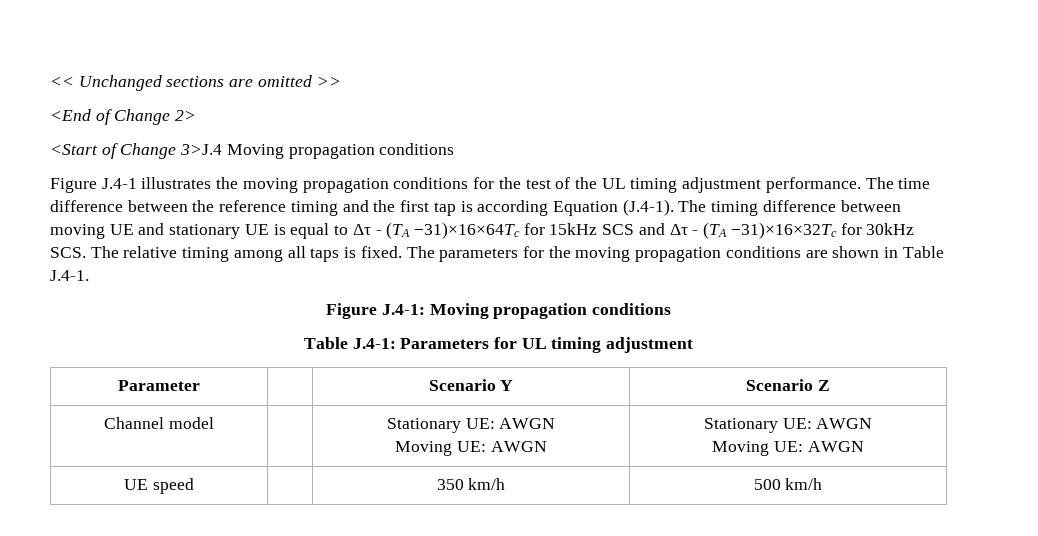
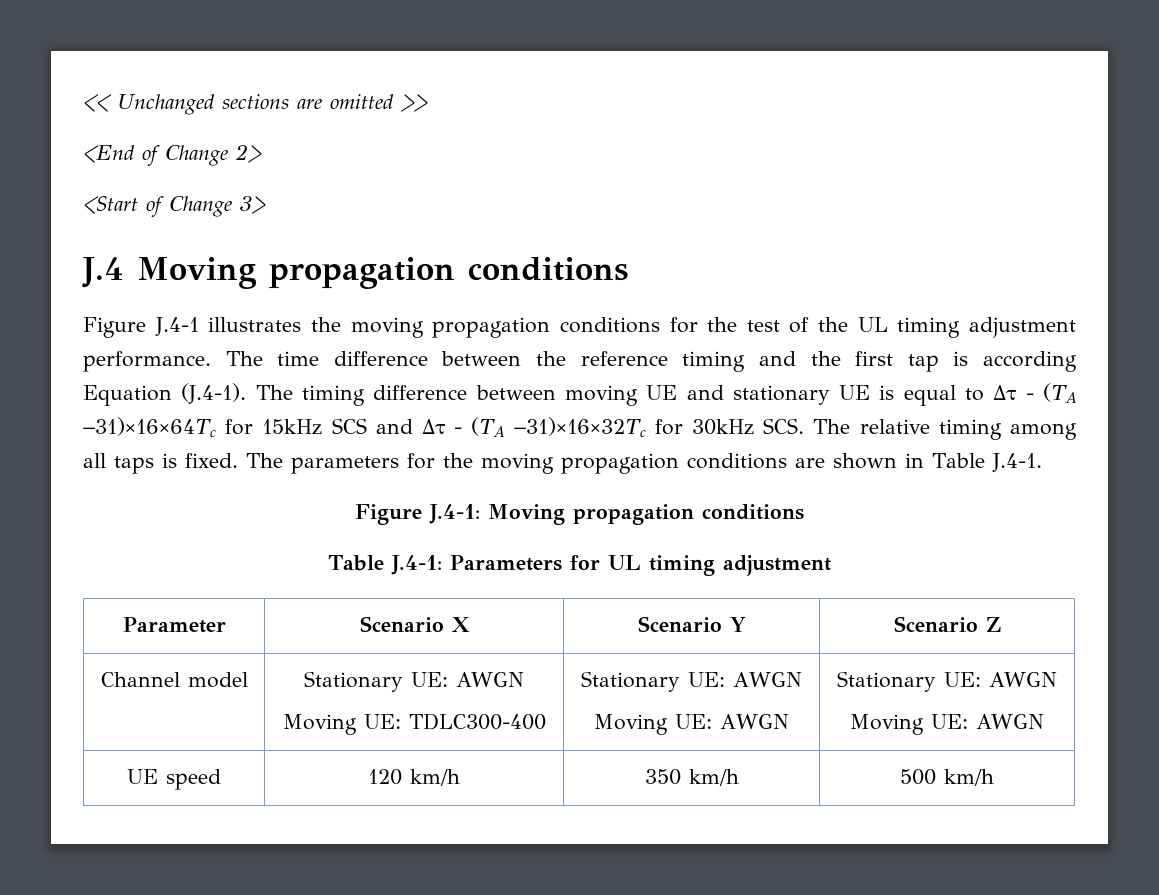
- <Start of Change 3>J.4 Moving propagation conditions
+ <Start of Change 3>
+ J.4 Moving propagation conditions
- Parameter | | Scenario Y | Scenario Z
+ Parameter | Scenario X | Scenario Y | Scenario Z
- Channel model | | Stationary UE: AWGN
+ Channel model | Stationary UE: AWGN
+ Moving UE: TDLC300-400 | Stationary UE: AWGN
- UE speed | | 350 km/h | 500 km/h
+ UE speed | 120 km/h | 350 km/h | 500 km/h

